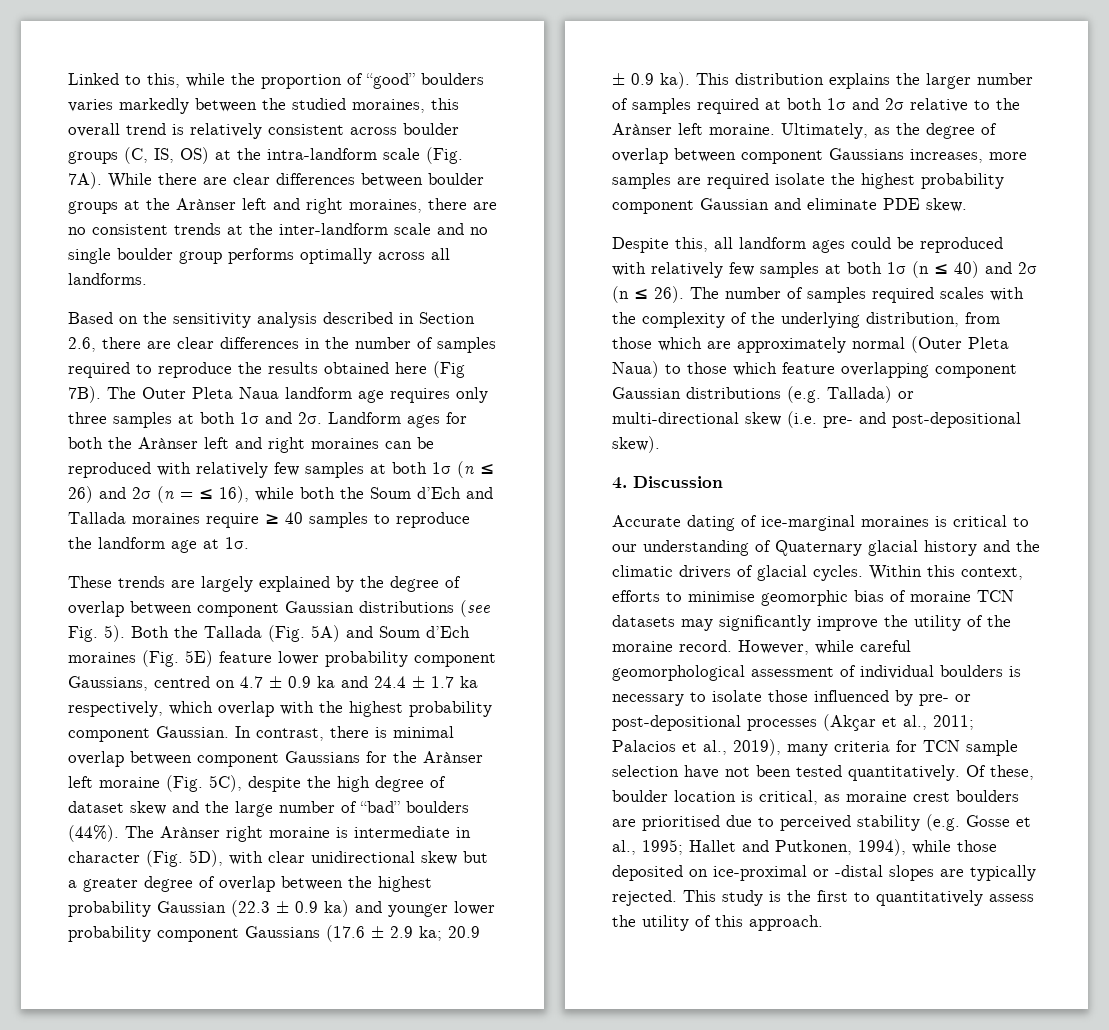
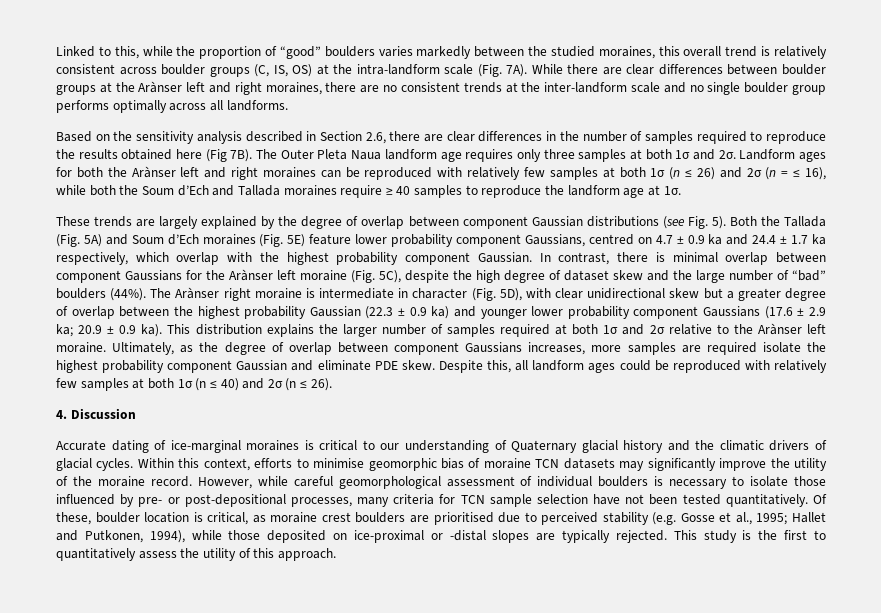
- Ultimately, as the degree of overlap between component Gaussians increases, more samples are required isolate the highest probability component Gaussian and eliminate PDE skew.
- Despite this, all landform ages could be reproduced with relatively few samples at both 1σ (n ≤ 40) and 2σ (n ≤ 26). The number of samples required scales with the complexity of the underlying distribution, from those which are approximately normal (Outer Pleta Naua) to those which feature overlapping component Gaussian distributions (e.g. Tallada) or multi-directional skew (i.e. pre- and post-depositional skew).
+ Ultimately, as the degree of overlap between component Gaussians increases, more samples are required isolate the highest probability component Gaussian and eliminate PDE skew. Despite this, all landform ages could be reproduced with relatively few samples at both 1σ (n ≤ 40) and 2σ (n ≤ 26).
- However, while careful geomorphological assessment of individual boulders is necessary to isolate those influenced by pre- or post-depositional processes (Akçar et al., 2011; Palacios et al., 2019), many criteria for TCN sample selection have not been tested quantitatively.
+ However, while careful geomorphological assessment of individual boulders is necessary to isolate those influenced by pre- or post-depositional processes, many criteria for TCN sample selection have not been tested quantitatively.

